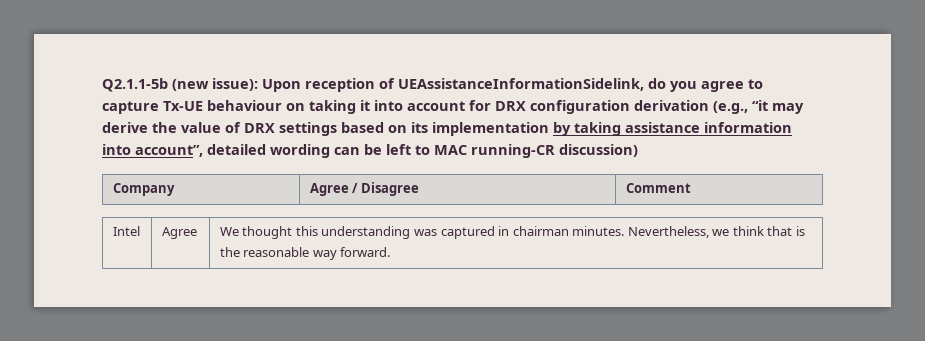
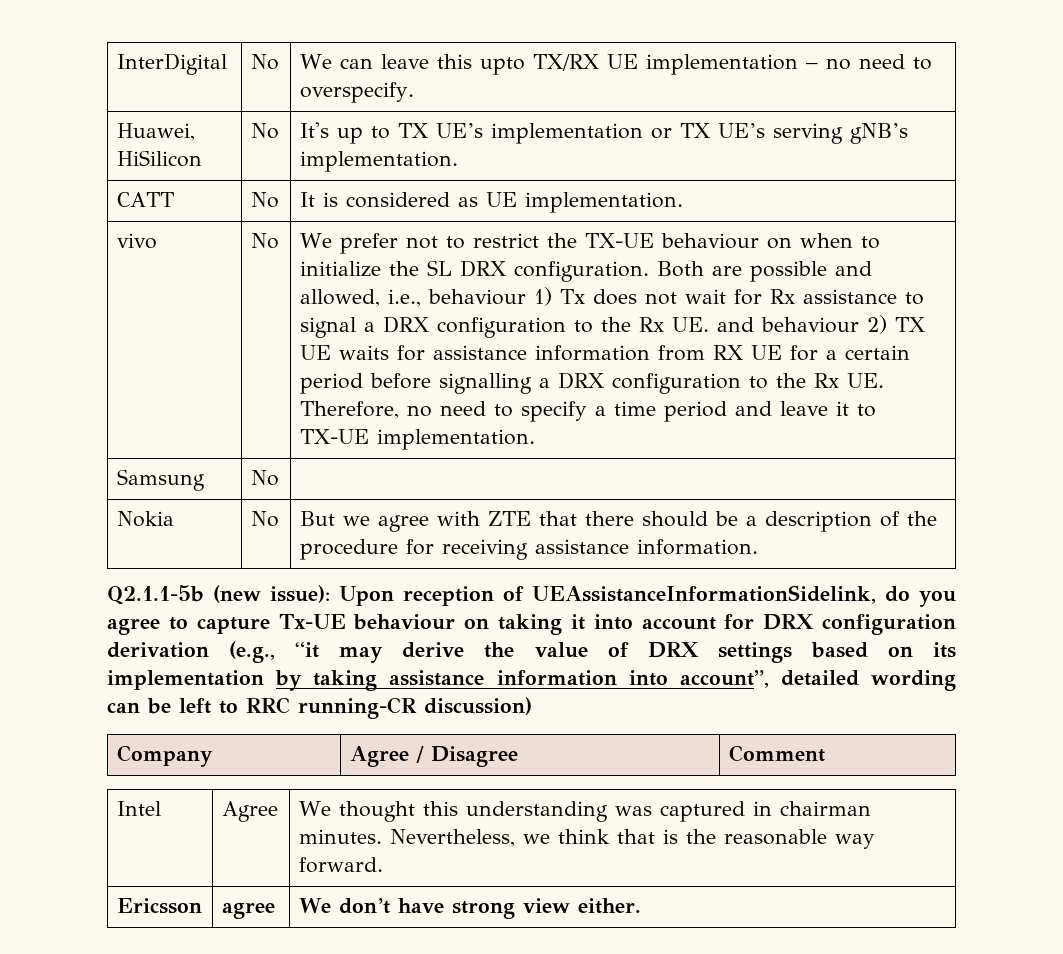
+ InterDigital | No | We can leave this upto TX/RX UE implementation – no need to overspecify.
+ Huawei, HiSilicon | No | It's up to TX UE’s implementation or TX UE’s serving gNB’s implementation.
+ CATT | No | It is considered as UE implementation.
+ vivo | No | We prefer not to restrict the TX-UE behaviour on when to initialize the SL DRX configuration. Both are possible and allowed, i.e., behaviour 1) Tx does not wait for Rx assistance to signal a DRX configuration to the Rx UE. and behaviour 2) TX UE waits for assistance information from RX UE for a certain period before signalling a DRX configuration to the Rx UE. Therefore, no need to specify a time period and leave it to TX-UE implementation.
+ Samsung | No |
+ Nokia | No | But we agree with ZTE that there should be a description of the procedure for receiving assistance information.
- Q2.1.1-5b (new issue): Upon reception of UEAssistanceInformationSidelink, do you agree to capture Tx-UE behaviour on taking it into account for DRX configuration derivation (e.g., “it may derive the value of DRX settings based on its implementation by taking assistance information into account”, detailed wording can be left to MAC running-CR discussion)
+ Q2.1.1-5b (new issue): Upon reception of UEAssistanceInformationSidelink, do you agree to capture Tx-UE behaviour on taking it into account for DRX configuration derivation (e.g., “it may derive the value of DRX settings based on its implementation by taking assistance information into account”, detailed wording can be left to RRC running-CR discussion)
+ Ericsson | agree | We don’t have strong view either.

